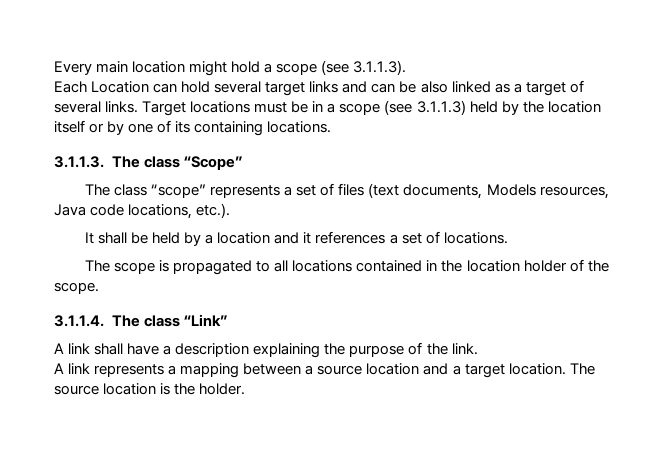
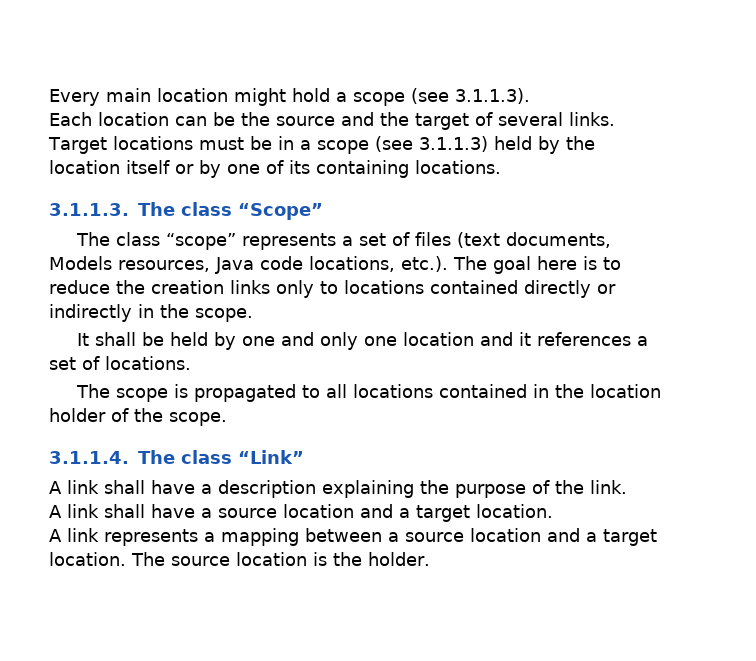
- Each Location can hold several target links and can be also linked as a target of several links.
+ Each location can be the source and the target of several links.
- The class “scope” represents a set of files (text documents, Models resources, Java code locations, etc.).
+ The class “scope” represents a set of files (text documents, Models resources, Java code locations, etc.). The goal here is to reduce the creation links only to locations contained directly or indirectly in the scope.
- It shall be held by a location and it references a set of locations.
+ It shall be held by one and only one location and it references a set of locations.
+ A link shall have a source location and a target location.

